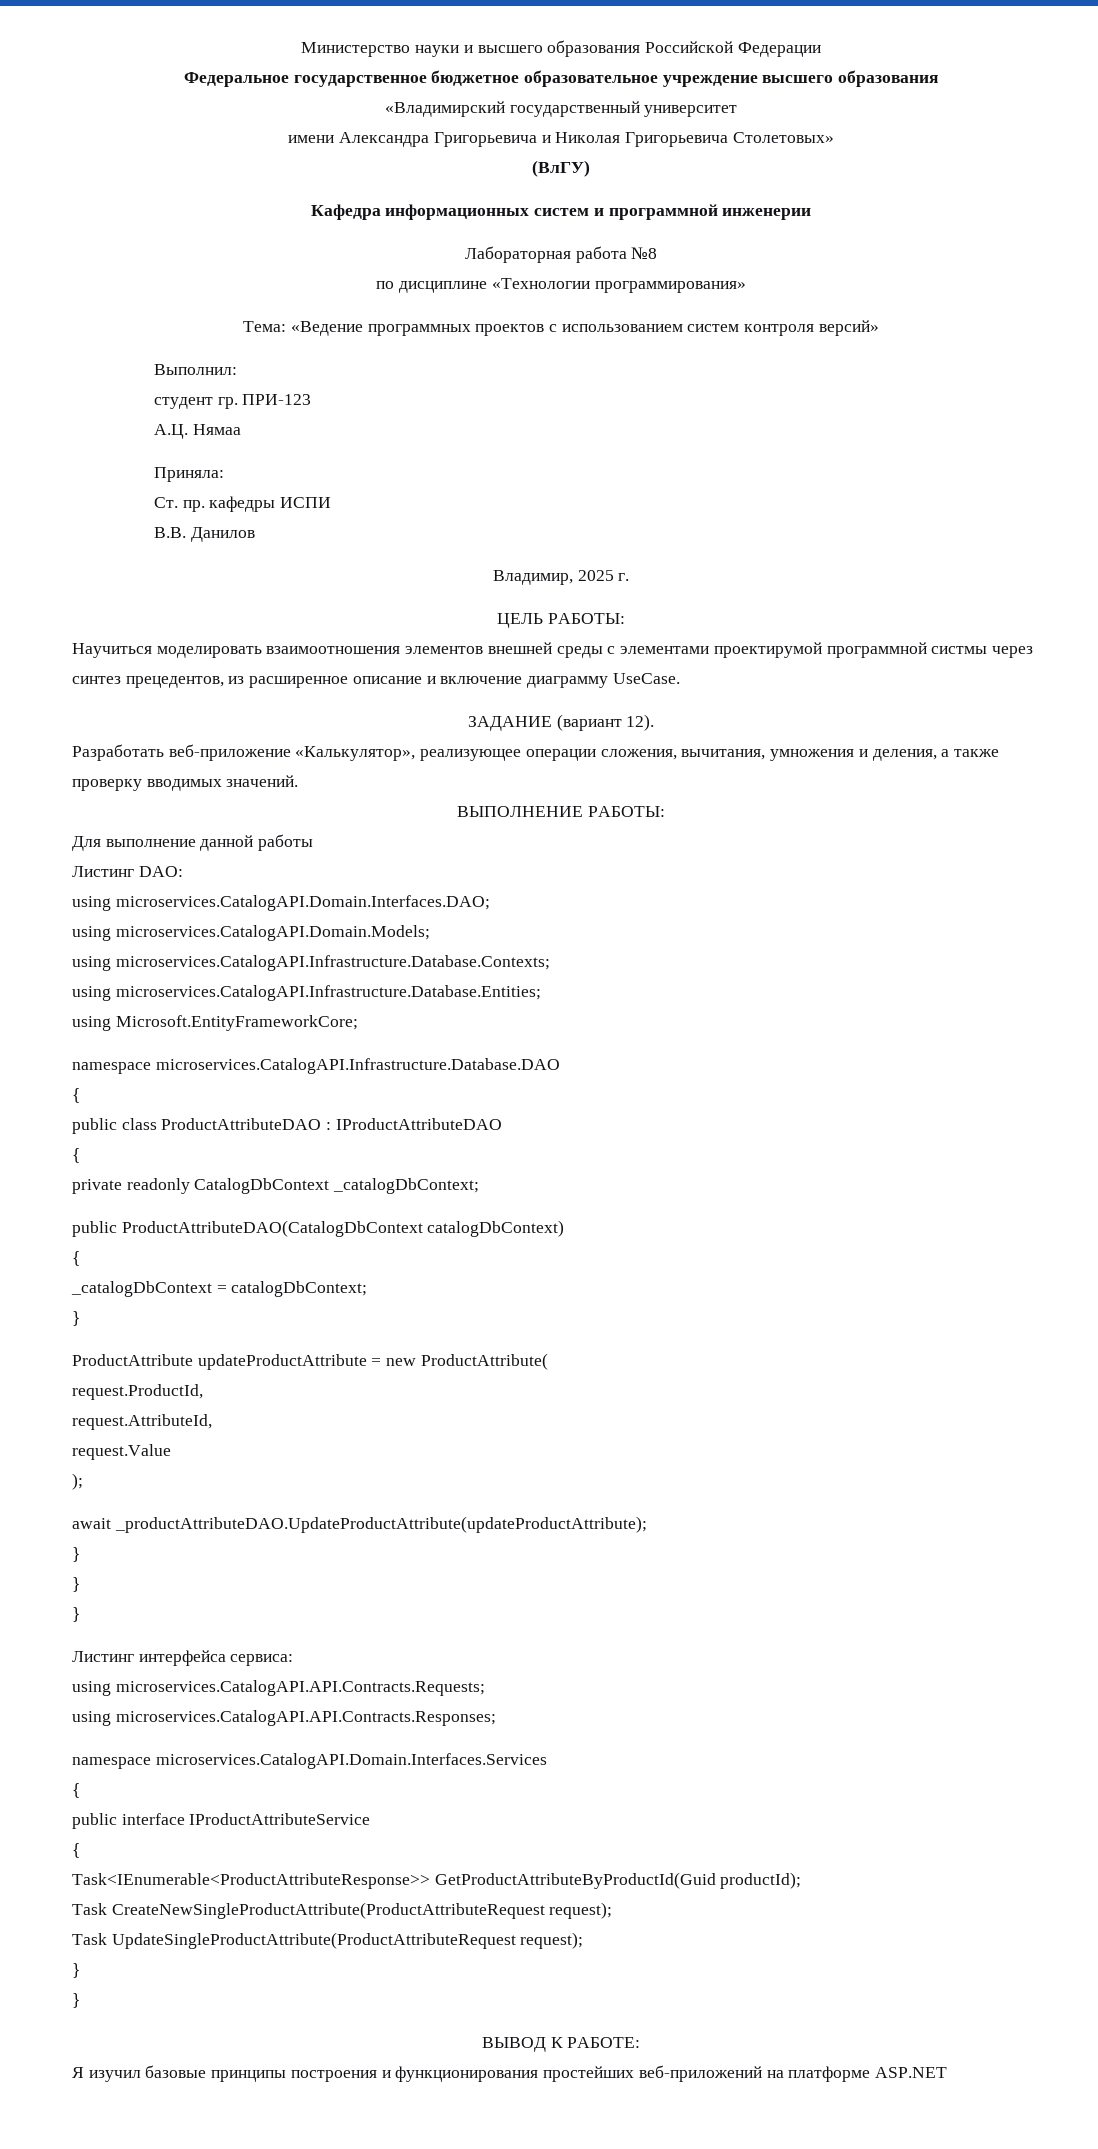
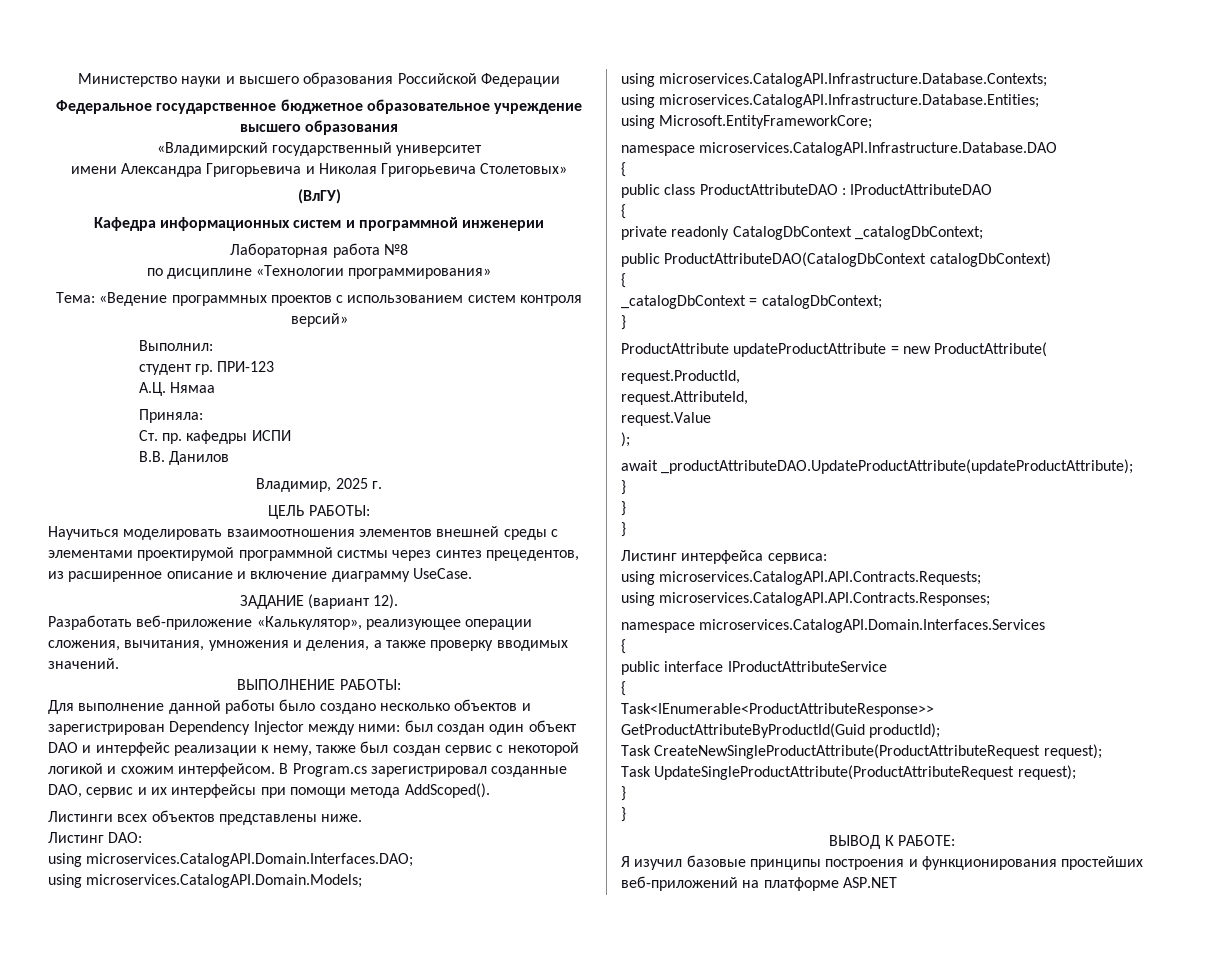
- Для выполнение данной работы
+ Для выполнение данной работы было создано несколько объектов и зарегистрирован Dependency Injector между ними: был создан один объект DAO и интерфейс реализации к нему, также был создан сервис с некоторой логикой и схожим интерфейсом. В Program.cs зарегистрировал созданные DAO, сервис и их интерфейсы при помощи метода AddScoped().
+ Листинги всех объектов представлены ниже.

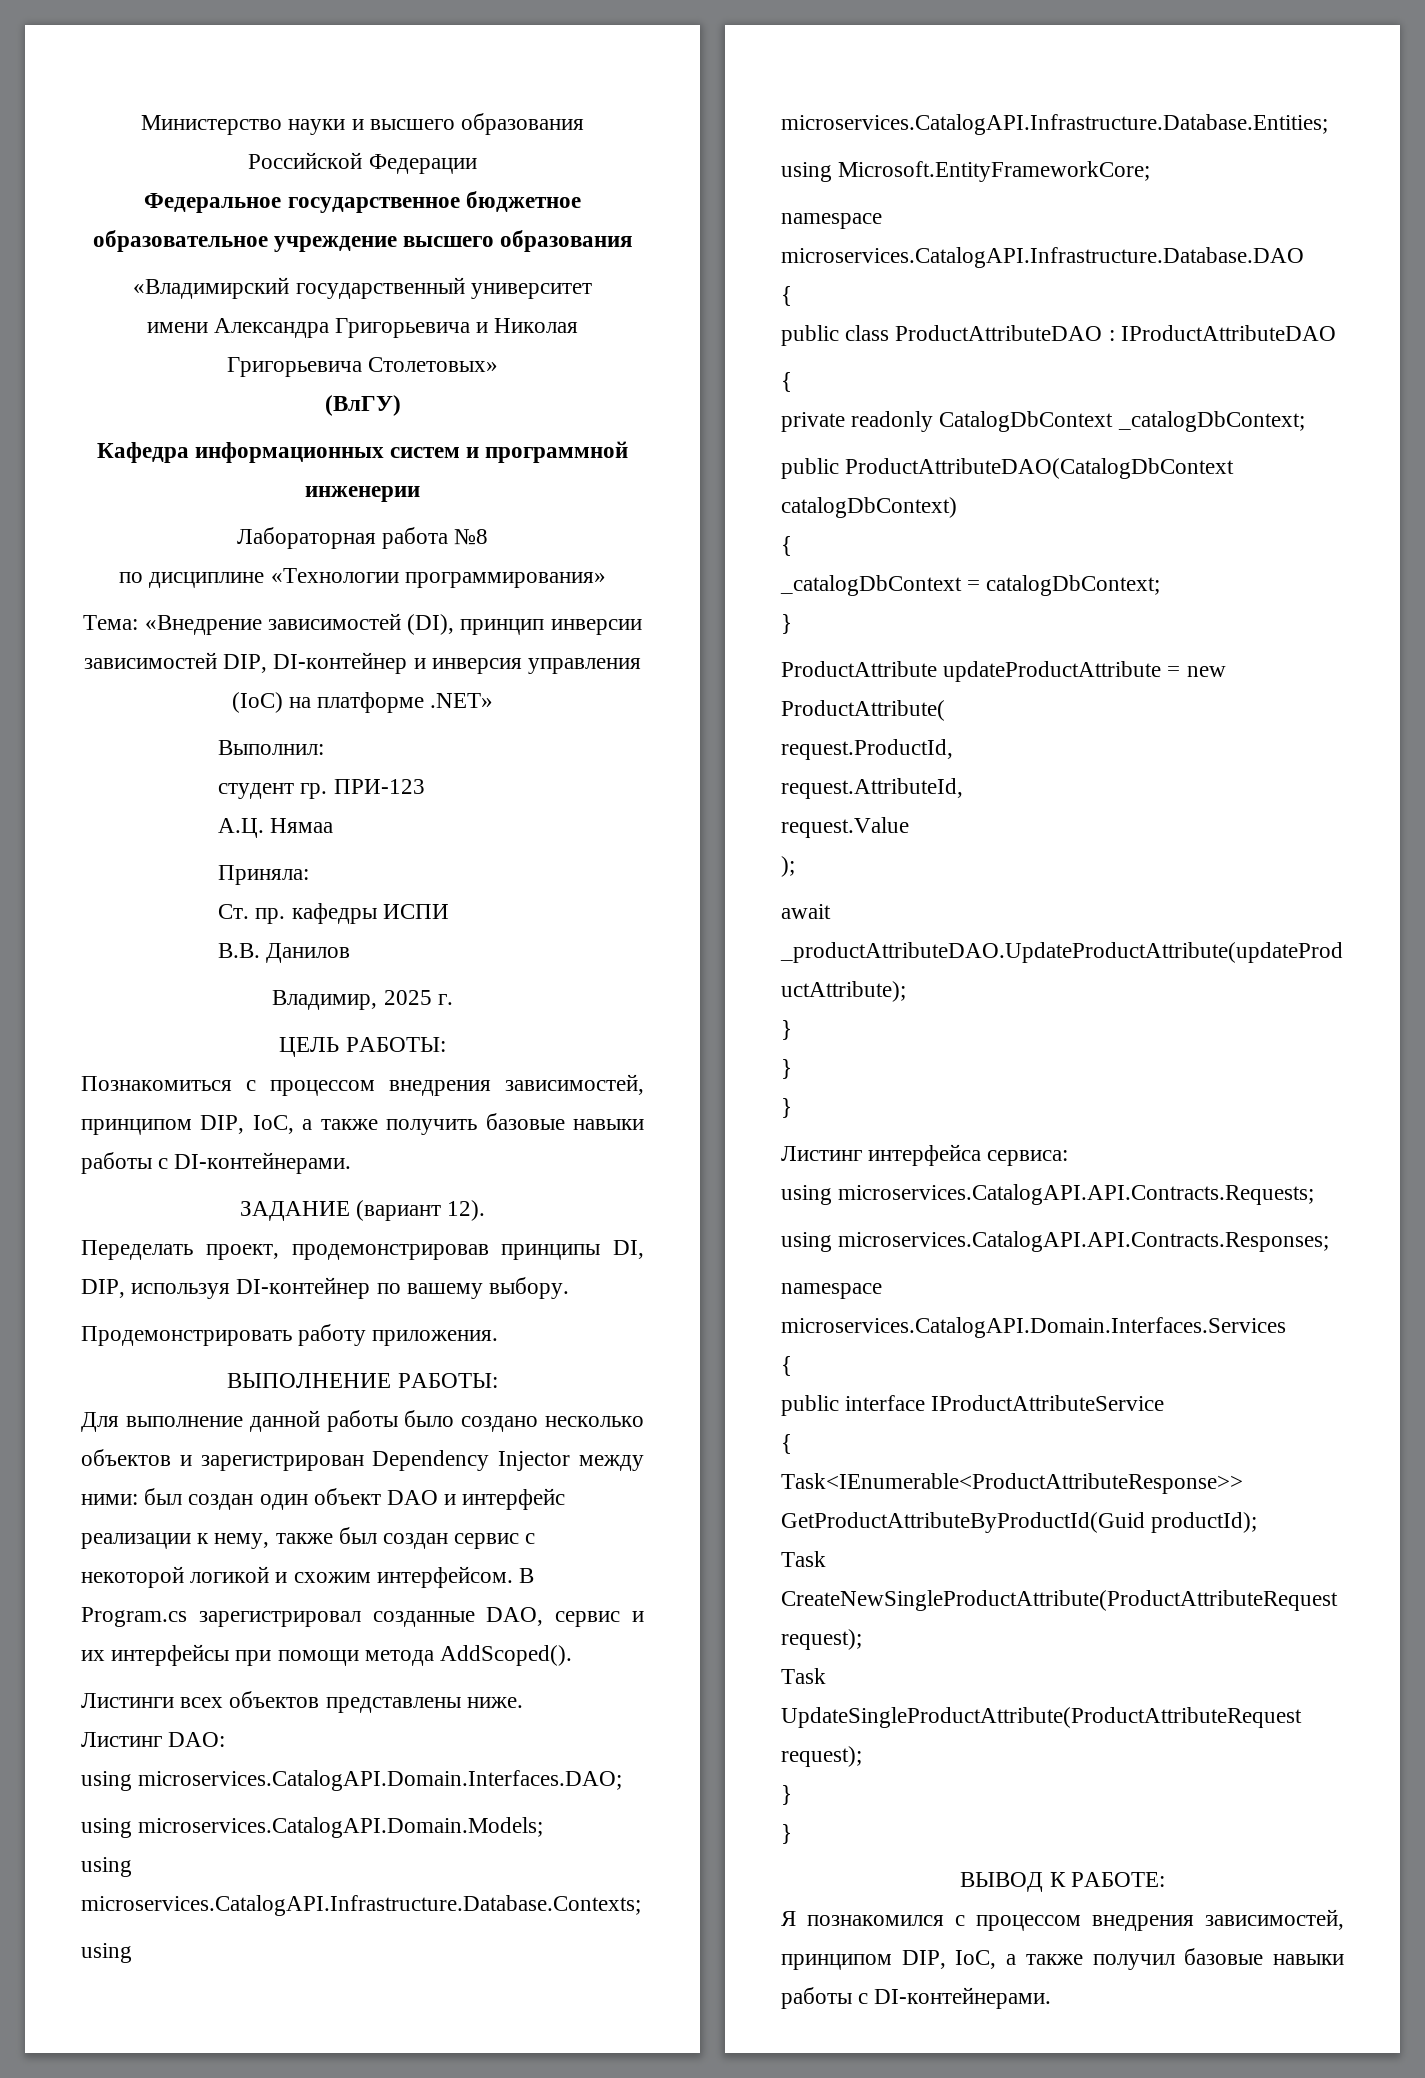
- Тема: «Ведение программных проектов с использованием систем контроля версий»
+ Тема: «Внедрение зависимостей (DI), принцип инверсии зависимостей DIP, DI-контейнер и инверсия управления (IoC) на платформе .NET»
- Научиться моделировать взаимоотношения элементов внешней среды с элементами проектирумой программной систмы через синтез прецедентов, из расширенное описание и включение диаграмму UseCase.
+ Познакомиться c процессом внедрения зависимостей, принципом DIP, IoC, а также получить базовые навыки работы с DI-контейнерами.
  ЗАДАНИЕ (вариант 12).
- Разработать веб-приложение «Калькулятор», реализующее операции сложения, вычитания, умножения и деления, а также проверку вводимых значений.
+ Переделать проект, продемонстрировав принципы DI, DIP, используя DI-контейнер по вашему выбору.
+ Продемонстрировать работу приложения.
- Я изучил базовые принципы построения и функционирования простейших веб-приложений на платформе ASP.NET
+ Я познакомился c процессом внедрения зависимостей, принципом DIP, IoC, а также получил базовые навыки работы с DI-контейнерами.

